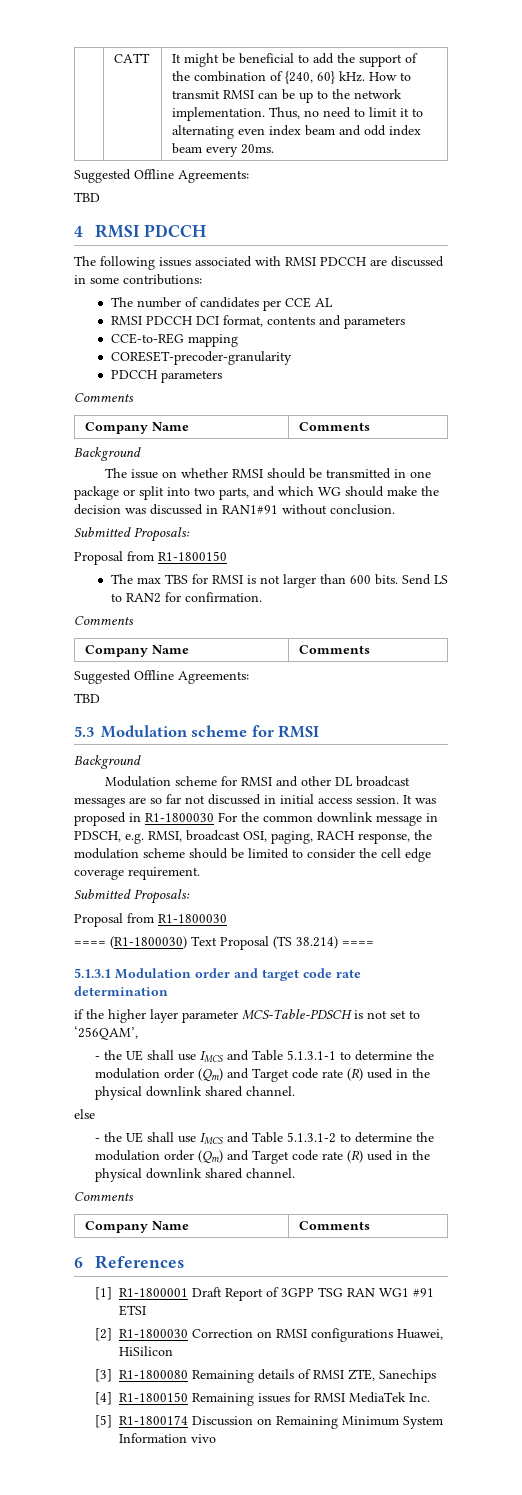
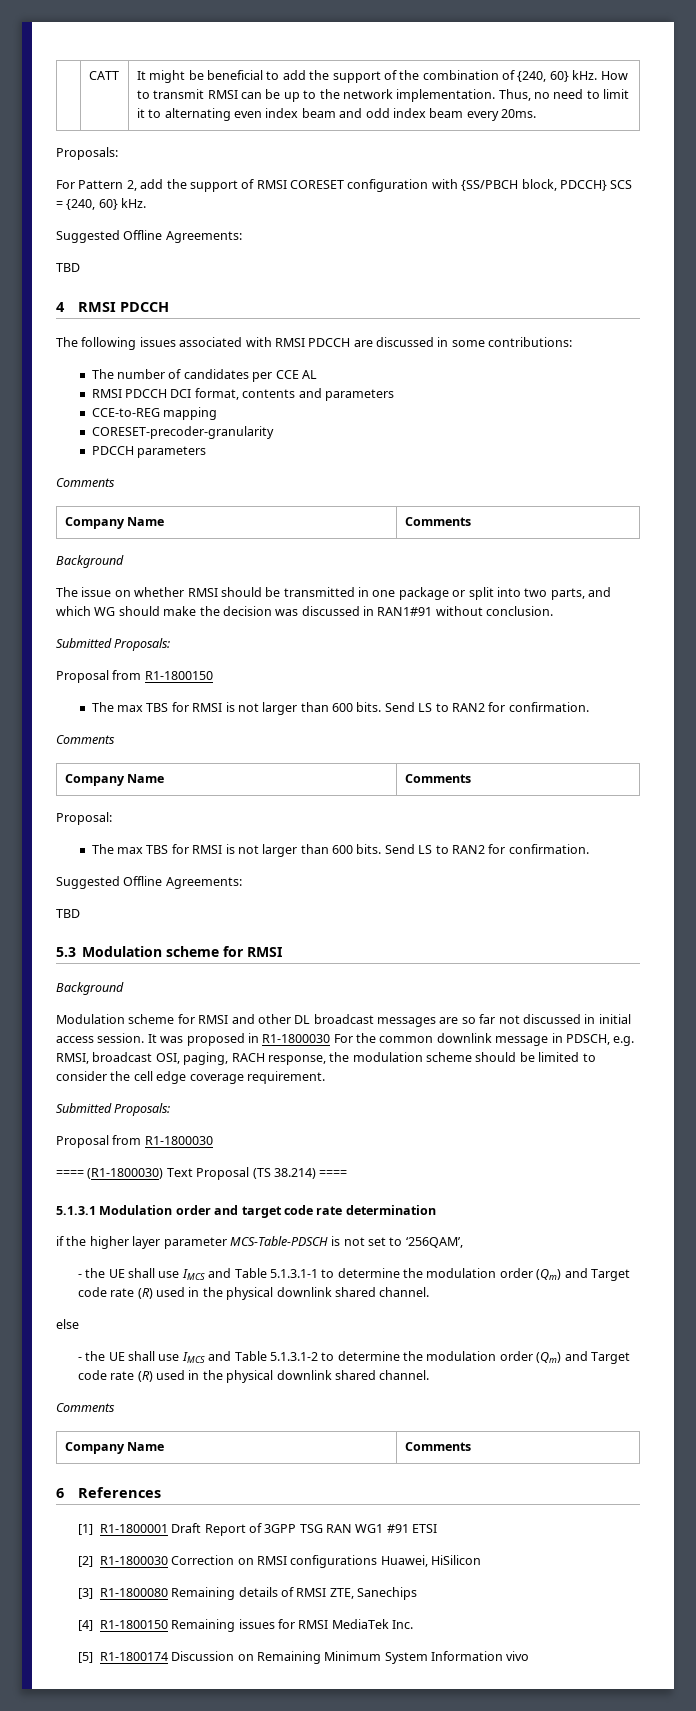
  Thus, no need to limit it to alternating even index beam and odd index beam every 20ms.
+ Proposals:
+ For Pattern 2, add the support of RMSI CORESET configuration with {SS/PBCH block, PDCCH} SCS = {240, 60} kHz.
+ Proposal:
+ The max TBS for RMSI is not larger than 600 bits. Send LS to RAN2 for confirmation.

